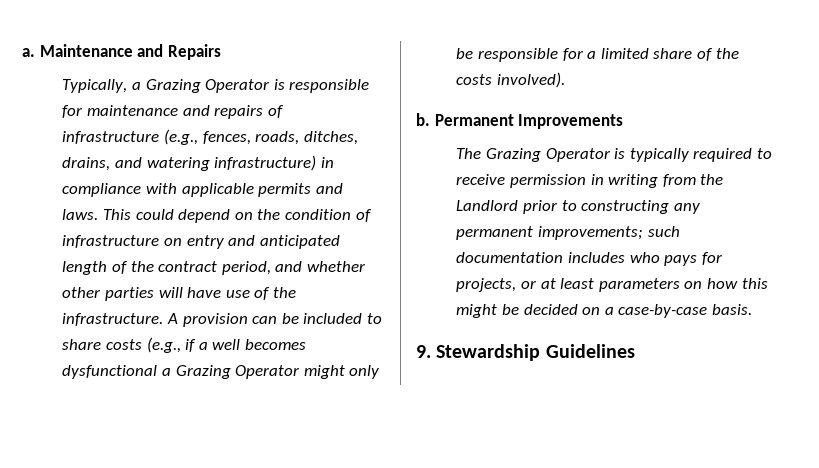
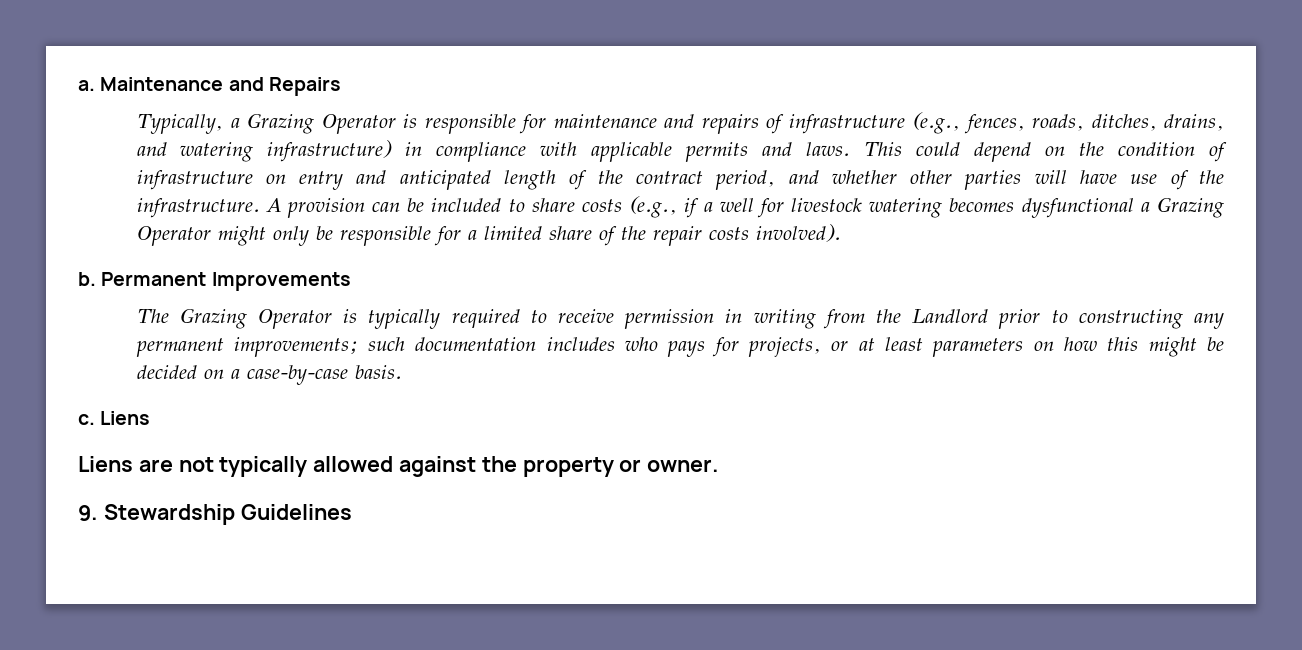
- A provision can be included to share costs (e.g., if a well becomes dysfunctional a Grazing Operator might only be responsible for a limited share of the costs involved).
+ A provision can be included to share costs (e.g., if a well for livestock watering becomes dysfunctional a Grazing Operator might only be responsible for a limited share of the repair costs involved).
+ c. Liens
+ Liens are not typically allowed against the property or owner.

